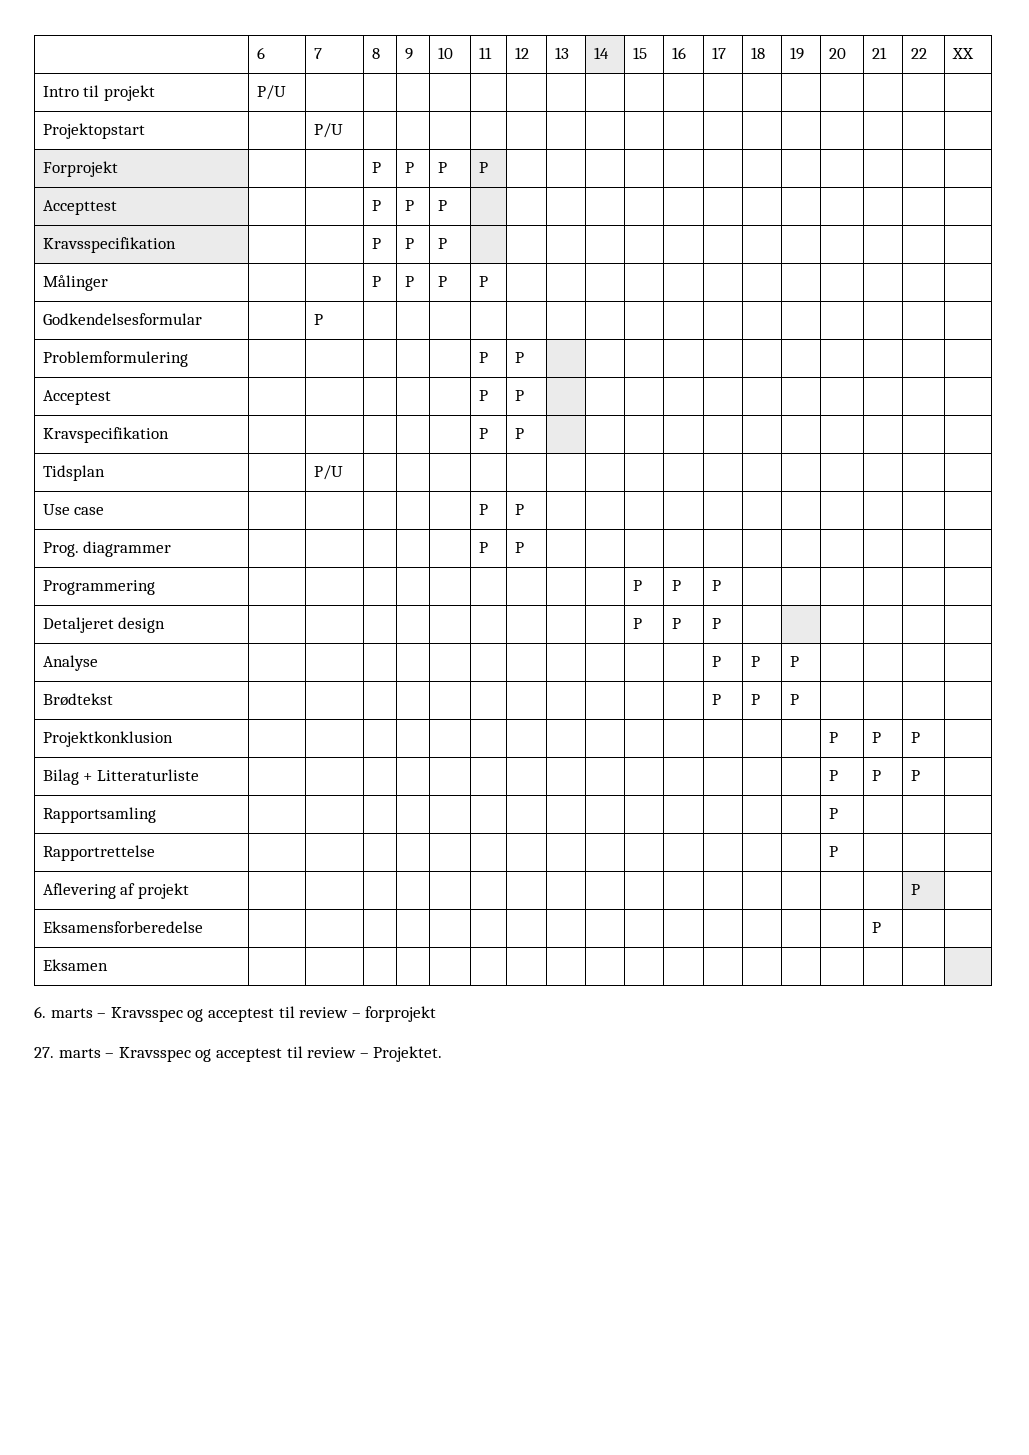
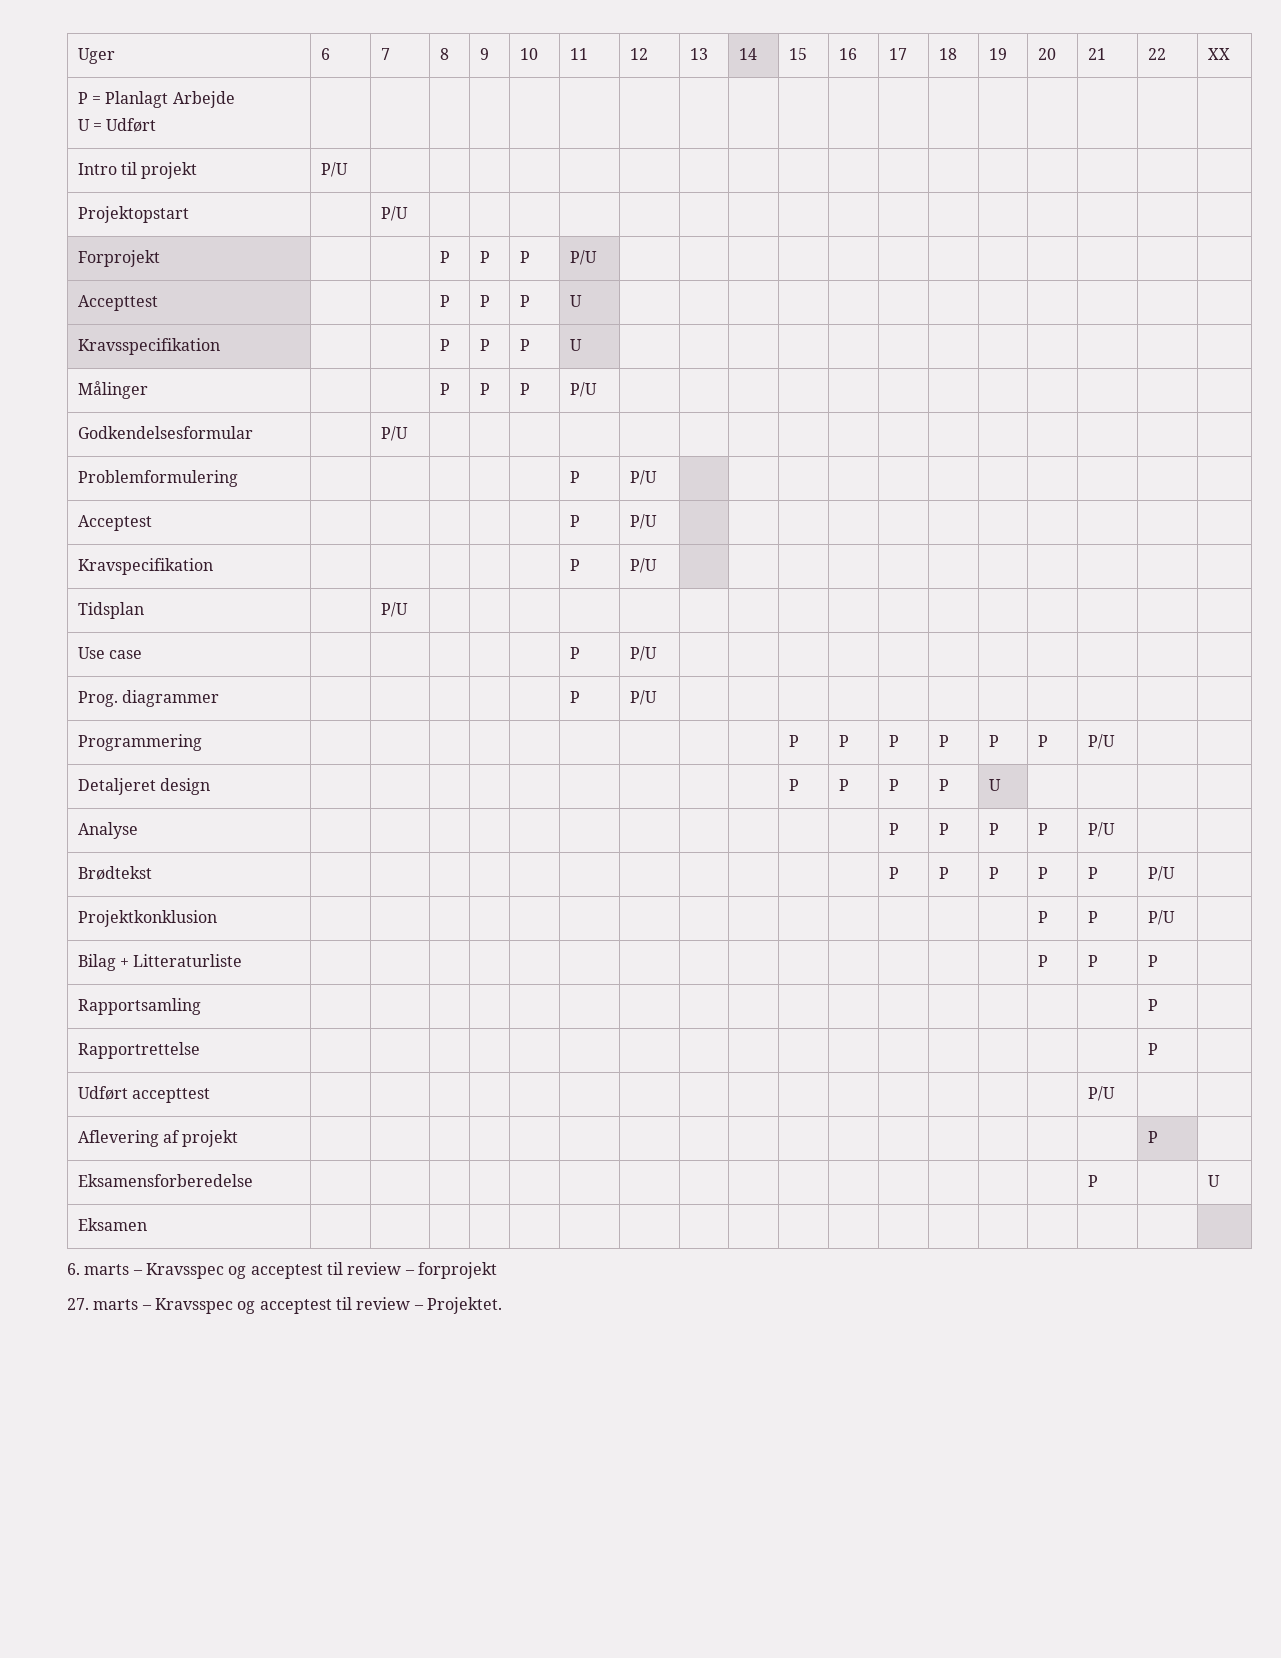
- | 6 | 7 | 8 | 9 | 10 | 11 | 12 | 13 | 14 | 15 | 16 | 17 | 18 | 19 | 20 | 21 | 22 | XX
+ Uger | 6 | 7 | 8 | 9 | 10 | 11 | 12 | 13 | 14 | 15 | 16 | 17 | 18 | 19 | 20 | 21 | 22 | XX
+ P = Planlagt Arbejde
+ U = Udført | | | | | | | | | | | | | | | | | |
- Forprojekt | | | P | P | P | P | | | | | | | | | | | |
+ Forprojekt | | | P | P | P | P/U | | | | | | | | | | | |
- Accepttest | | | P | P | P | | | | | | | | | | | | |
+ Accepttest | | | P | P | P | U | | | | | | | | | | | |
- Kravsspecifikation | | | P | P | P | | | | | | | | | | | | |
+ Kravsspecifikation | | | P | P | P | U | | | | | | | | | | | |
- Målinger | | | P | P | P | P | | | | | | | | | | | |
+ Målinger | | | P | P | P | P/U | | | | | | | | | | | |
- Godkendelsesformular | | P | | | | | | | | | | | | | | | |
+ Godkendelsesformular | | P/U | | | | | | | | | | | | | | | |
- Problemformulering | | | | | | P | P | | | | | | | | | | |
+ Problemformulering | | | | | | P | P/U | | | | | | | | | | |
- Acceptest | | | | | | P | P | | | | | | | | | | |
+ Acceptest | | | | | | P | P/U | | | | | | | | | | |
- Kravspecifikation | | | | | | P | P | | | | | | | | | | |
+ Kravspecifikation | | | | | | P | P/U | | | | | | | | | | |
- Use case | | | | | | P | P | | | | | | | | | | |
+ Use case | | | | | | P | P/U | | | | | | | | | | |
- Prog. diagrammer | | | | | | P | P | | | | | | | | | | |
+ Prog. diagrammer | | | | | | P | P/U | | | | | | | | | | |
- Programmering | | | | | | | | | | P | P | P | | | | | |
+ Programmering | | | | | | | | | | P | P | P | P | P | P | P/U | |
- Detaljeret design | | | | | | | | | | P | P | P | | | | | |
+ Detaljeret design | | | | | | | | | | P | P | P | P | U | | | |
- Analyse | | | | | | | | | | | | P | P | P | | | |
+ Analyse | | | | | | | | | | | | P | P | P | P | P/U | |
- Brødtekst | | | | | | | | | | | | P | P | P | | | |
+ Brødtekst | | | | | | | | | | | | P | P | P | P | P | P/U |
- Projektkonklusion | | | | | | | | | | | | | | | P | P | P |
+ Projektkonklusion | | | | | | | | | | | | | | | P | P | P/U |
- Rapportsamling | | | | | | | | | | | | | | | P | | |
+ Rapportsamling | | | | | | | | | | | | | | | | | P |
- Rapportrettelse | | | | | | | | | | | | | | | P | | |
+ Rapportrettelse | | | | | | | | | | | | | | | | | P |
+ Udført accepttest | | | | | | | | | | | | | | | | P/U | |
- Eksamensforberedelse | | | | | | | | | | | | | | | | P | |
+ Eksamensforberedelse | | | | | | | | | | | | | | | | P | | U

